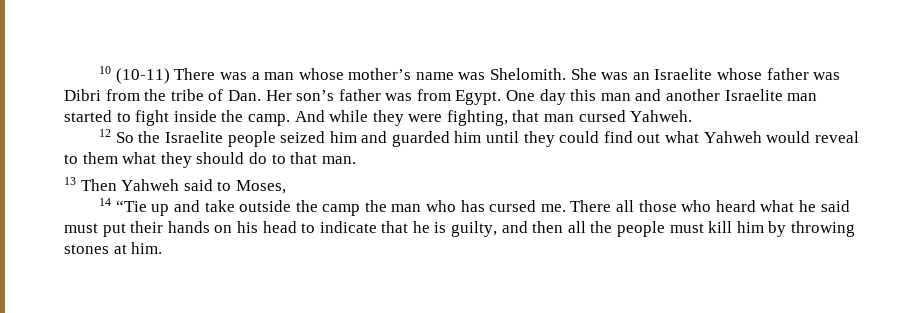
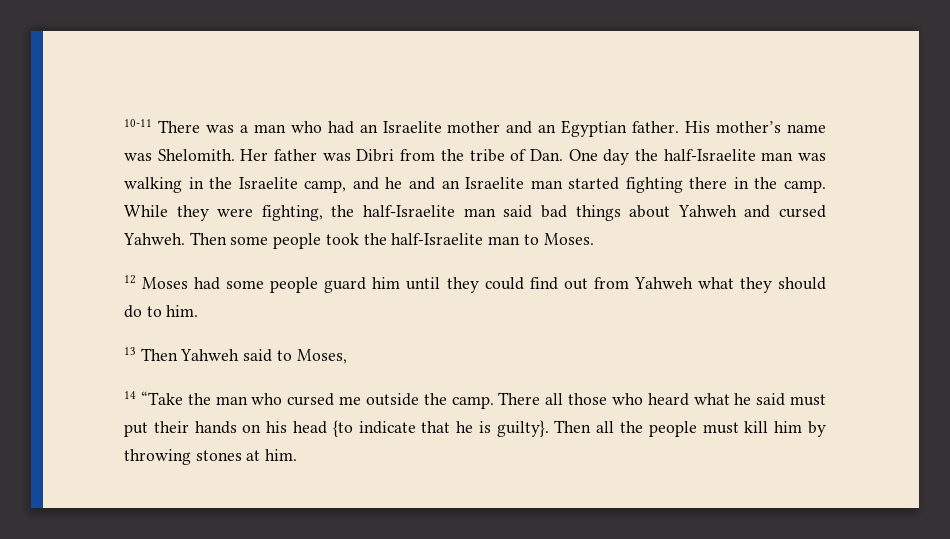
- 10 (10-11) There was a man whose mother’s name was Shelomith. She was an Israelite whose father was Dibri from the tribe of Dan. Her son’s father was from Egypt. One day this man and another Israelite man started to fight inside the camp. And while they were fighting, that man cursed Yahweh.
- 12 So the Israelite people seized him and guarded him until they could find out what Yahweh would reveal to them what they should do to that man.
+ 10-11 There was a man who had an Israelite mother and an Egyptian father. His mother’s name was Shelomith. Her father was Dibri from the tribe of Dan. One day the half-Israelite man was walking in the Israelite camp, and he and an Israelite man started fighting there in the camp. While they were fighting, the half-Israelite man said bad things about Yahweh and cursed Yahweh. Then some people took the half-Israelite man to Moses.
+ 12 Moses had some people guard him until they could find out from Yahweh what they should do to him.
- 14 “Tie up and take outside the camp the man who has cursed me.
+ 14 “Take the man who cursed me outside the camp.
- There all those who heard what he said must put their hands on his head to indicate that he is guilty, and then all the people must kill him by throwing stones at him.
+ There all those who heard what he said must put their hands on his head {to indicate that he is guilty}. Then all the people must kill him by throwing stones at him.

